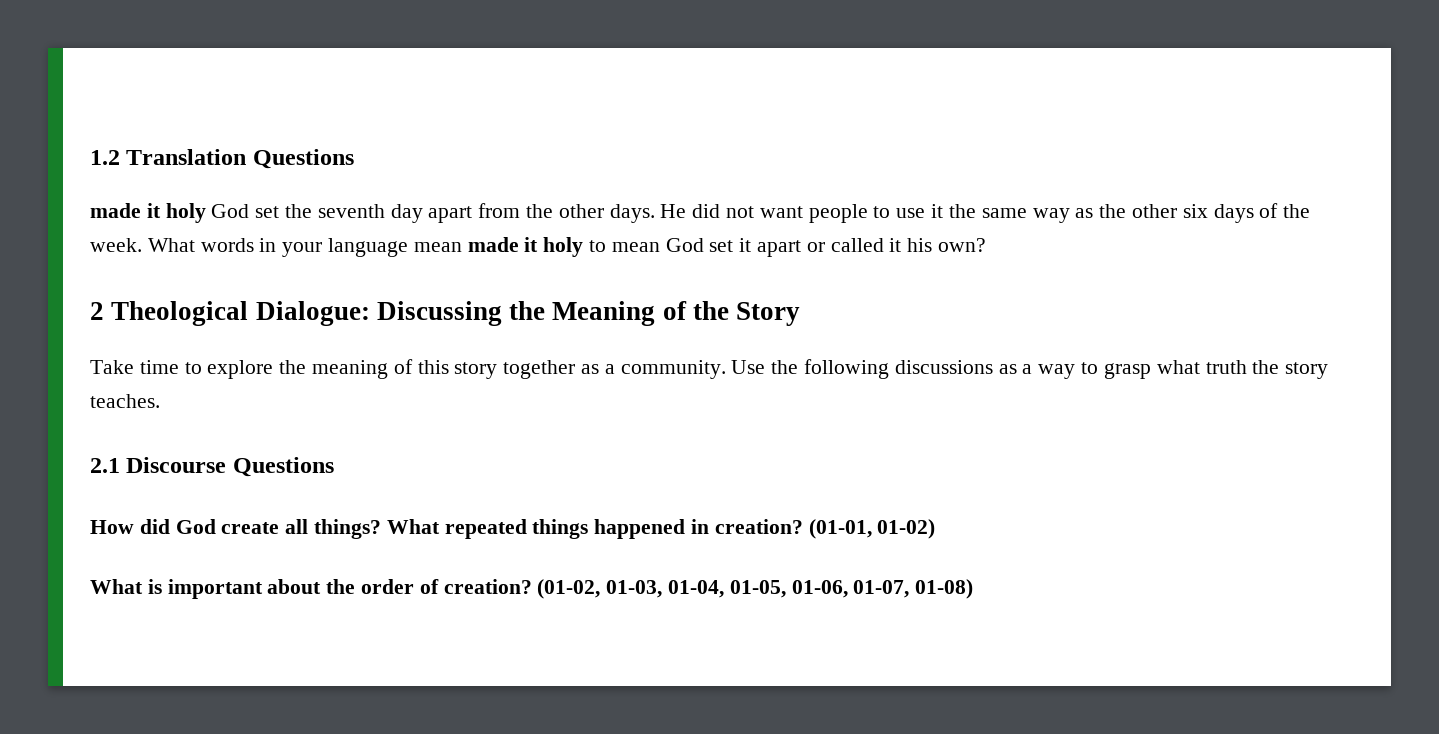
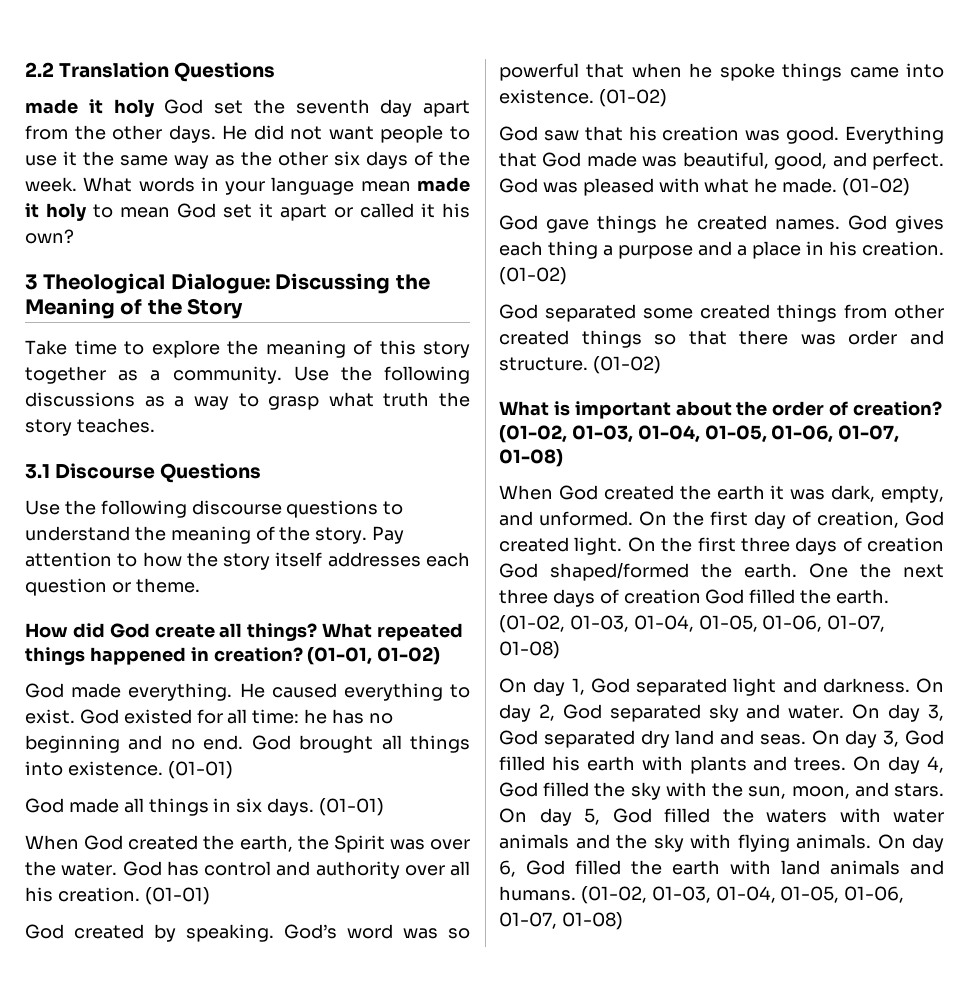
- 1.2 Translation Questions
+ 2.2 Translation Questions
- 2 Theological Dialogue: Discussing the Meaning of the Story
+ 3 Theological Dialogue: Discussing the Meaning of the Story
- 2.1 Discourse Questions
+ 3.1 Discourse Questions
+ Use the following discourse questions to understand the meaning of the story. Pay attention to how the story itself addresses each question or theme.
+ God made everything. He caused everything to exist. God existed for all time: he has no beginning and no end. God brought all things into existence. (01-01)
+ God made all things in six days. (01-01)
+ When God created the earth, the Spirit was over the water. God has control and authority over all his creation. (01-01)
+ God created by speaking. God’s word was so powerful that when he spoke things came into existence. (01-02)
+ God saw that his creation was good. Everything that God made was beautiful, good, and perfect. God was pleased with what he made. (01-02)
+ God gave things he created names. God gives each thing a purpose and a place in his creation. (01-02)
+ God separated some created things from other created things so that there was order and structure. (01-02)
+ When God created the earth it was dark, empty, and unformed. On the first day of creation, God created light. On the first three days of creation God shaped/formed the earth. One the next three days of creation God filled the earth. (01-02, 01-03, 01-04, 01-05, 01-06, 01-07, 01-08)
+ On day 1, God separated light and darkness. On day 2, God separated sky and water. On day 3, God separated dry land and seas. On day 3, God filled his earth with plants and trees. On day 4, God filled the sky with the sun, moon, and stars. On day 5, God filled the waters with water animals and the sky with flying animals. On day 6, God filled the earth with land animals and humans. (01-02, 01-03, 01-04, 01-05, 01-06, 01-07, 01-08)

